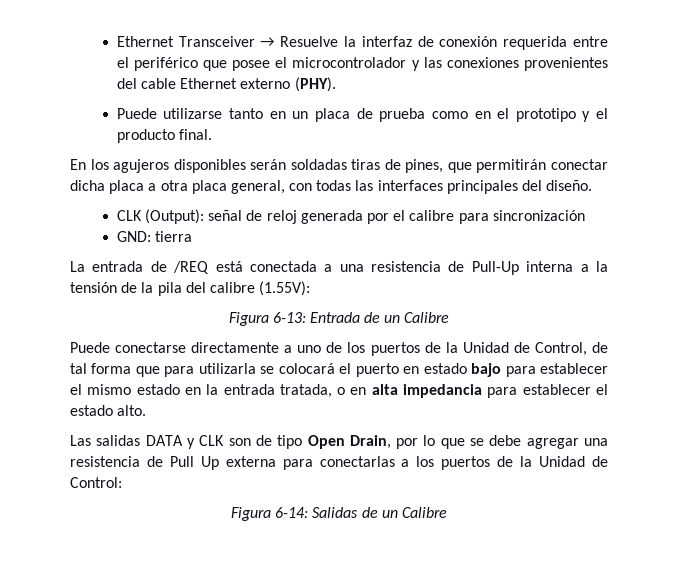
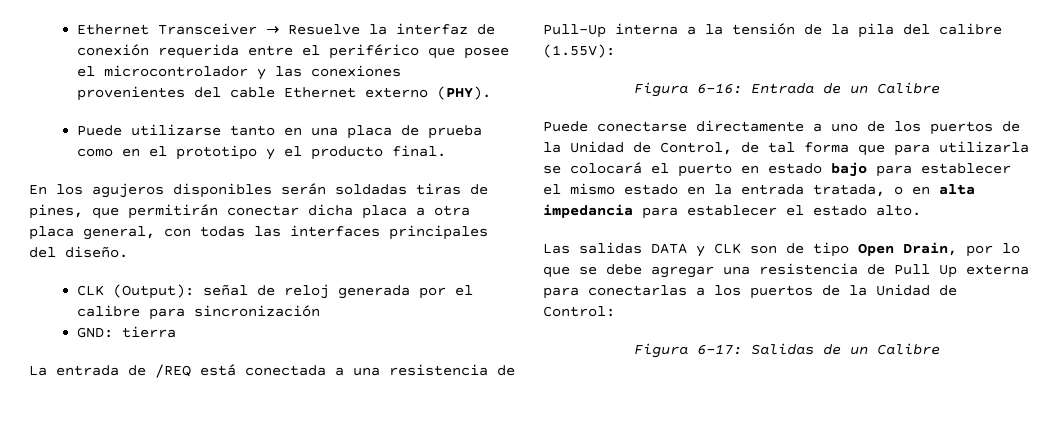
- Puede utilizarse tanto en un placa de prueba como en el prototipo y el producto final.
+ Puede utilizarse tanto en una placa de prueba como en el prototipo y el producto final.
- Figura 6-13: Entrada de un Calibre
+ Figura 6-16: Entrada de un Calibre
- Figura 6-14: Salidas de un Calibre
+ Figura 6-17: Salidas de un Calibre

